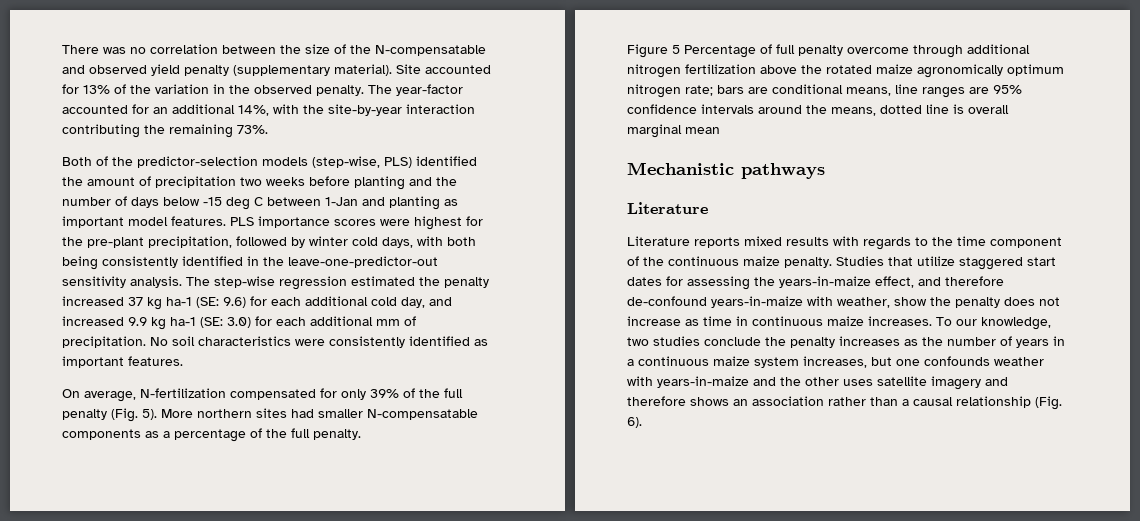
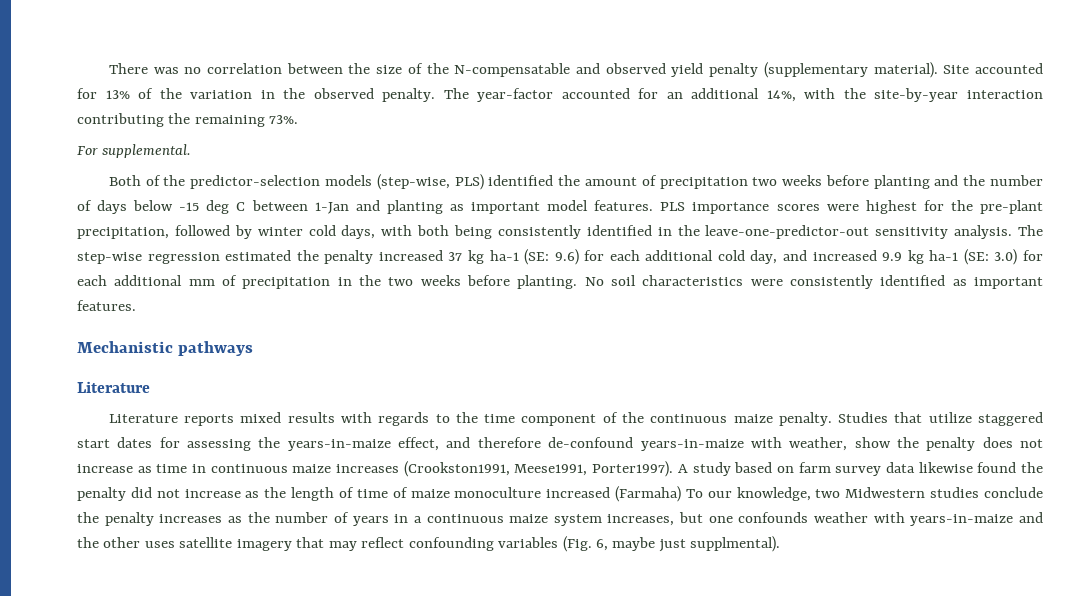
+ For supplemental.
- The step-wise regression estimated the penalty increased 37 kg ha-1 (SE: 9.6) for each additional cold day, and increased 9.9 kg ha-1 (SE: 3.0) for each additional mm of precipitation.
+ The step-wise regression estimated the penalty increased 37 kg ha-1 (SE: 9.6) for each additional cold day, and increased 9.9 kg ha-1 (SE: 3.0) for each additional mm of precipitation in the two weeks before planting.
- On average, N-fertilization compensated for only 39% of the full penalty (Fig. 5). More northern sites had smaller N-compensatable components as a percentage of the full penalty.
- Figure 5 Percentage of full penalty overcome through additional nitrogen fertilization above the rotated maize agronomically optimum nitrogen rate; bars are conditional means, line ranges are 95% confidence intervals around the means, dotted line is overall marginal mean
- Studies that utilize staggered start dates for assessing the years-in-maize effect, and therefore de-confound years-in-maize with weather, show the penalty does not increase as time in continuous maize increases. To our knowledge, two studies conclude the penalty increases as the number of years in a continuous maize system increases, but one confounds weather with years-in-maize and the other uses satellite imagery and therefore shows an association rather than a causal relationship (Fig. 6).
+ Studies that utilize staggered start dates for assessing the years-in-maize effect, and therefore de-confound years-in-maize with weather, show the penalty does not increase as time in continuous maize increases (Crookston1991, Meese1991, Porter1997). A study based on farm survey data likewise found the penalty did not increase as the length of time of maize monoculture increased (Farmaha) To our knowledge, two Midwestern studies conclude the penalty increases as the number of years in a continuous maize system increases, but one confounds weather with years-in-maize and the other uses satellite imagery that may reflect confounding variables (Fig. 6, maybe just supplmental).

